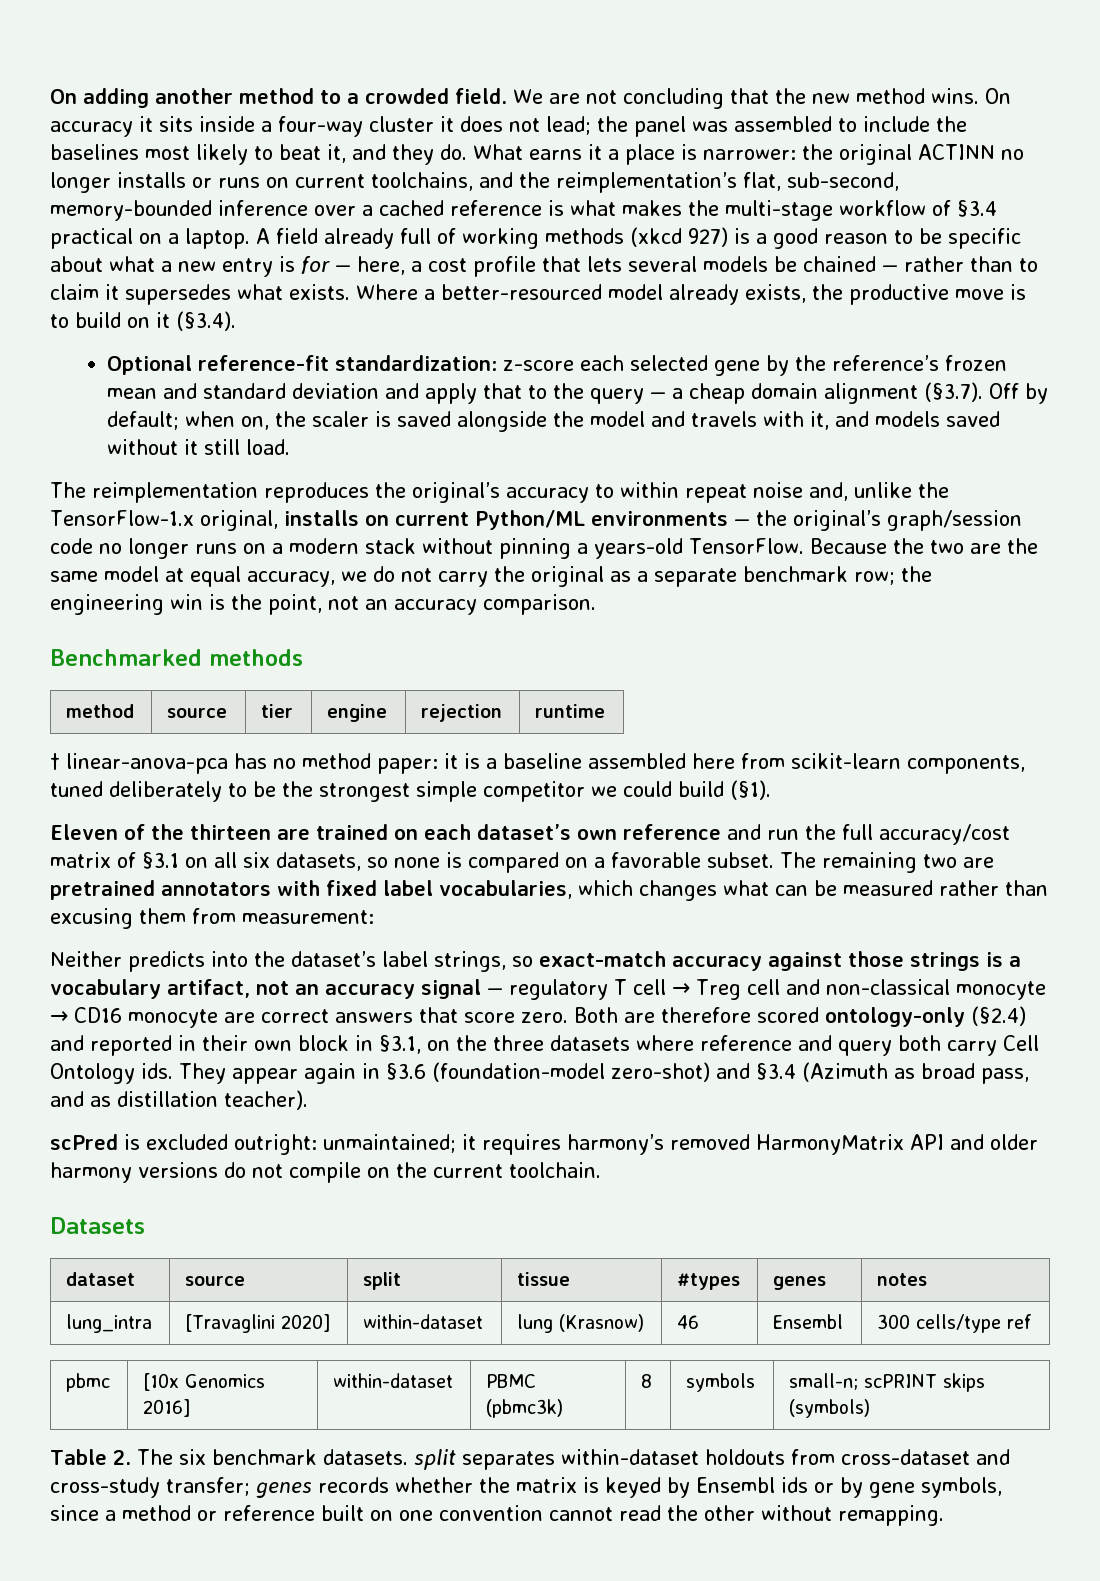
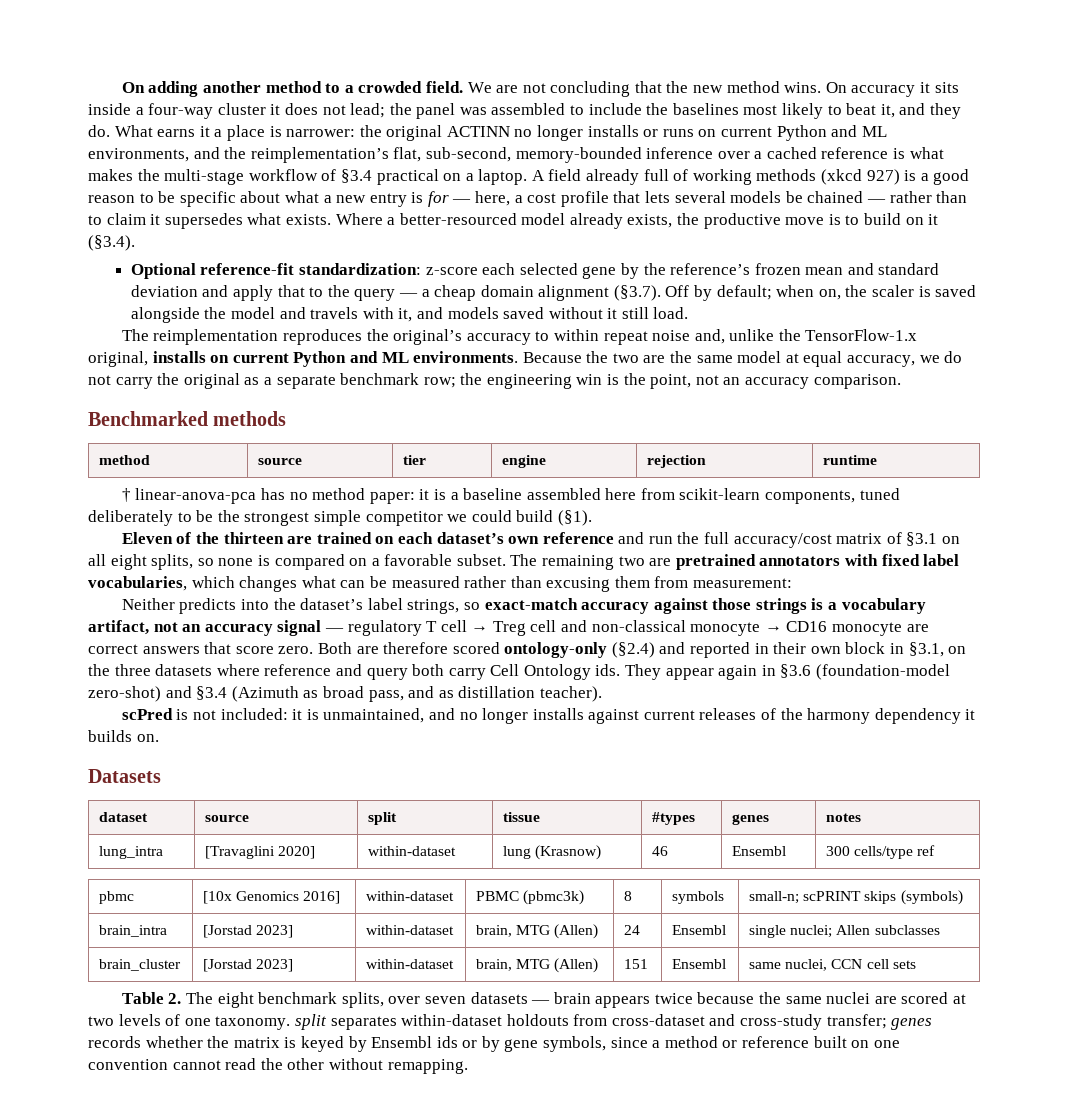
- What earns it a place is narrower: the original ACTINN no longer installs or runs on current toolchains, and the reimplementation’s flat, sub-second, memory-bounded inference over a cached reference is what makes the multi-stage workflow of §3.4 practical on a laptop.
+ What earns it a place is narrower: the original ACTINN no longer installs or runs on current Python and ML environments, and the reimplementation’s flat, sub-second, memory-bounded inference over a cached reference is what makes the multi-stage workflow of §3.4 practical on a laptop.
- The reimplementation reproduces the original’s accuracy to within repeat noise and, unlike the TensorFlow-1.x original, installs on current Python/ML environments — the original’s graph/session code no longer runs on a modern stack without pinning a years-old TensorFlow.
+ The reimplementation reproduces the original’s accuracy to within repeat noise and, unlike the TensorFlow-1.x original, installs on current Python and ML environments.
- Eleven of the thirteen are trained on each dataset’s own reference and run the full accuracy/cost matrix of §3.1 on all six datasets, so none is compared on a favorable subset.
+ Eleven of the thirteen are trained on each dataset’s own reference and run the full accuracy/cost matrix of §3.1 on all eight splits, so none is compared on a favorable subset.
- scPred is excluded outright: unmaintained; it requires harmony’s removed HarmonyMatrix API and older harmony versions do not compile on the current toolchain.
+ scPred is not included: it is unmaintained, and no longer installs against current releases of the harmony dependency it builds on.
- Table 2. The six benchmark datasets. split separates within-dataset holdouts from cross-dataset and cross-study transfer; genes records whether the matrix is keyed by Ensembl ids or by gene symbols, since a method or reference built on one convention cannot read the other without remapping.
+ brain_intra | [Jorstad 2023] | within-dataset | brain, MTG (Allen) | 24 | Ensembl | single nuclei; Allen subclasses
+ brain_cluster | [Jorstad 2023] | within-dataset | brain, MTG (Allen) | 151 | Ensembl | same nuclei, CCN cell sets
+ Table 2. The eight benchmark splits, over seven datasets — brain appears twice because the same nuclei are scored at two levels of one taxonomy. split separates within-dataset holdouts from cross-dataset and cross-study transfer; genes records whether the matrix is keyed by Ensembl ids or by gene symbols, since a method or reference built on one convention cannot read the other without remapping.

